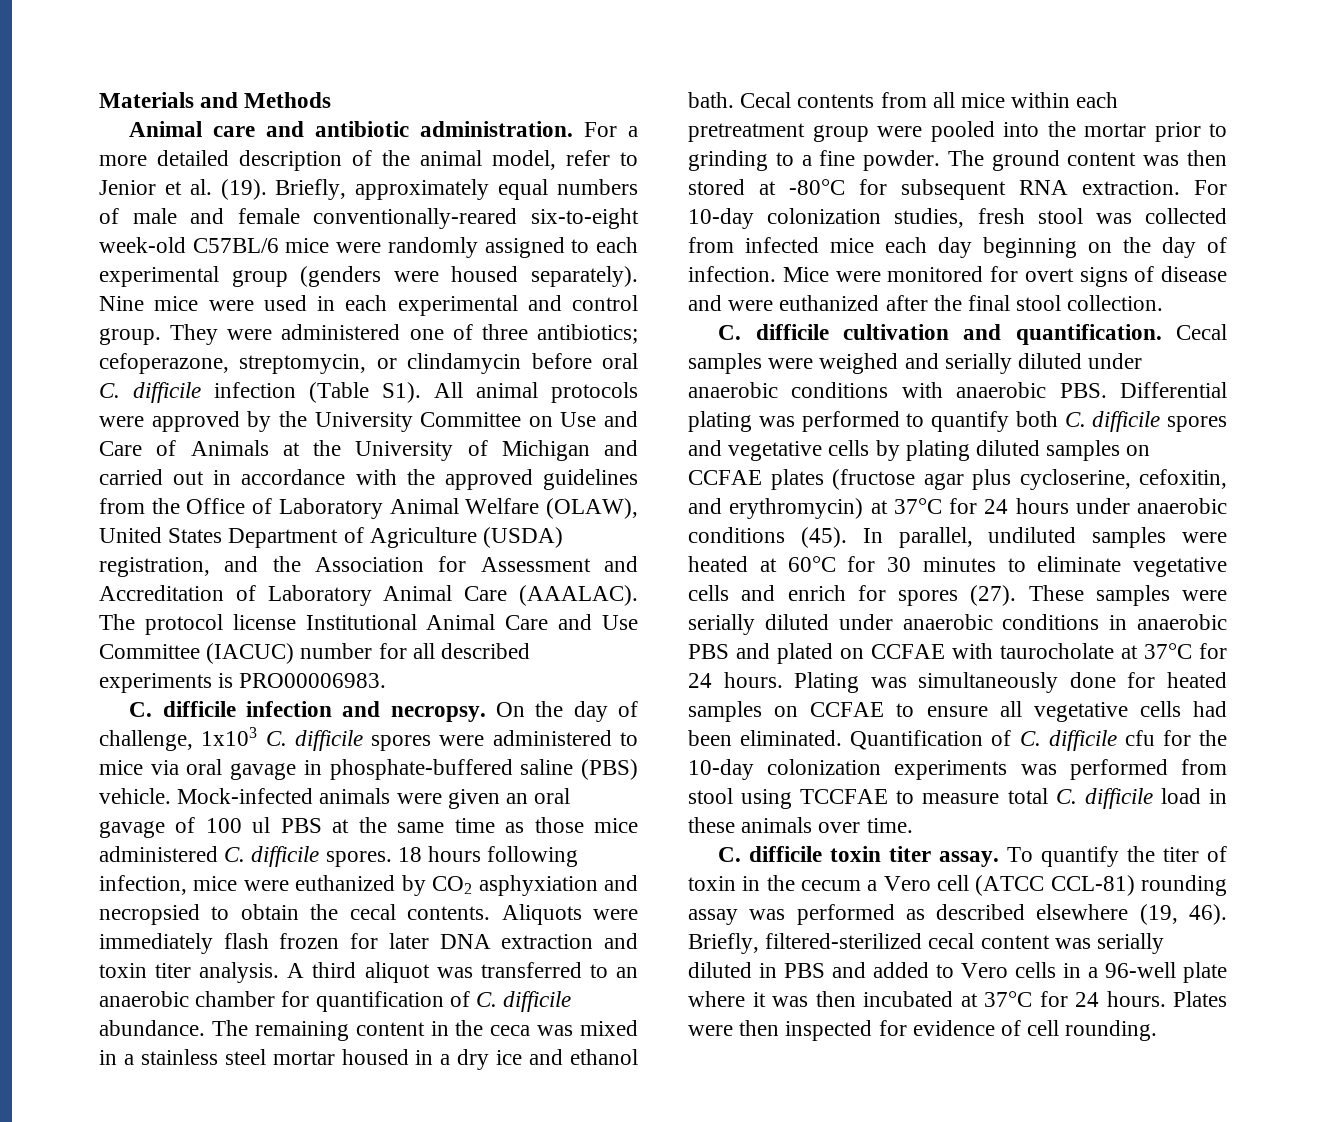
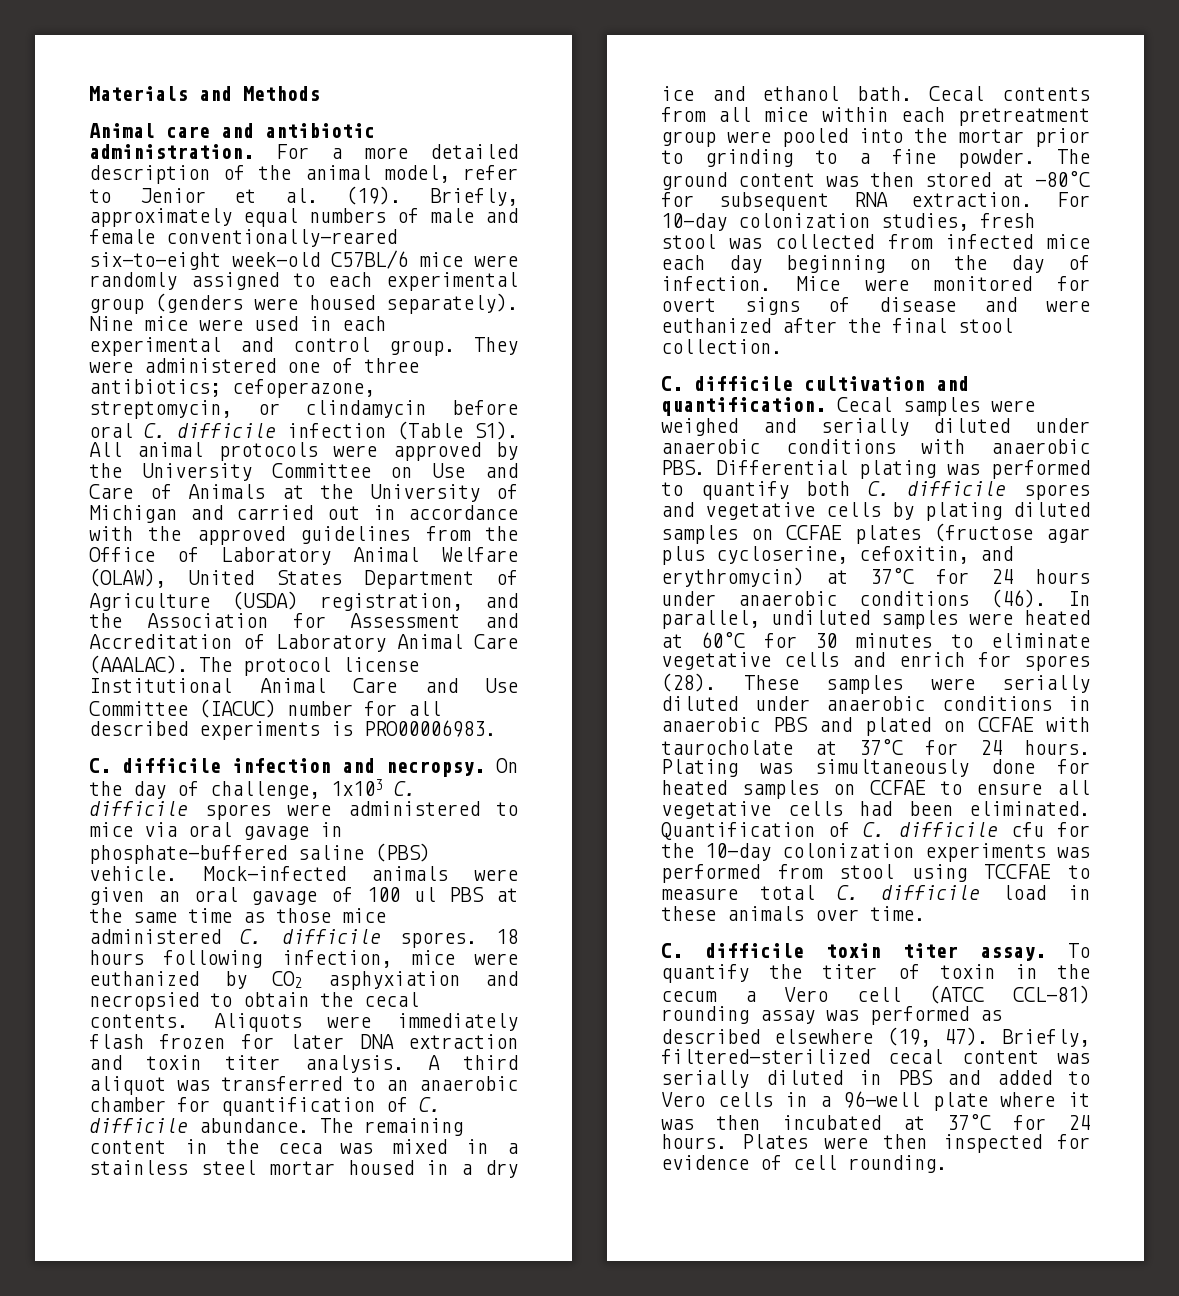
- Cecal samples were weighed and serially diluted under anaerobic conditions with anaerobic PBS. Differential plating was performed to quantify both C. difficile spores and vegetative cells by plating diluted samples on CCFAE plates (fructose agar plus cycloserine, cefoxitin, and erythromycin) at 37°C for 24 hours under anaerobic conditions (45).
+ Cecal samples were weighed and serially diluted under anaerobic conditions with anaerobic PBS. Differential plating was performed to quantify both C. difficile spores and vegetative cells by plating diluted samples on CCFAE plates (fructose agar plus cycloserine, cefoxitin, and erythromycin) at 37°C for 24 hours under anaerobic conditions (46).
- In parallel, undiluted samples were heated at 60°C for 30 minutes to eliminate vegetative cells and enrich for spores (27).
+ In parallel, undiluted samples were heated at 60°C for 30 minutes to eliminate vegetative cells and enrich for spores (28).
- To quantify the titer of toxin in the cecum a Vero cell (ATCC CCL-81) rounding assay was performed as described elsewhere (19, 46).
+ To quantify the titer of toxin in the cecum a Vero cell (ATCC CCL-81) rounding assay was performed as described elsewhere (19, 47).

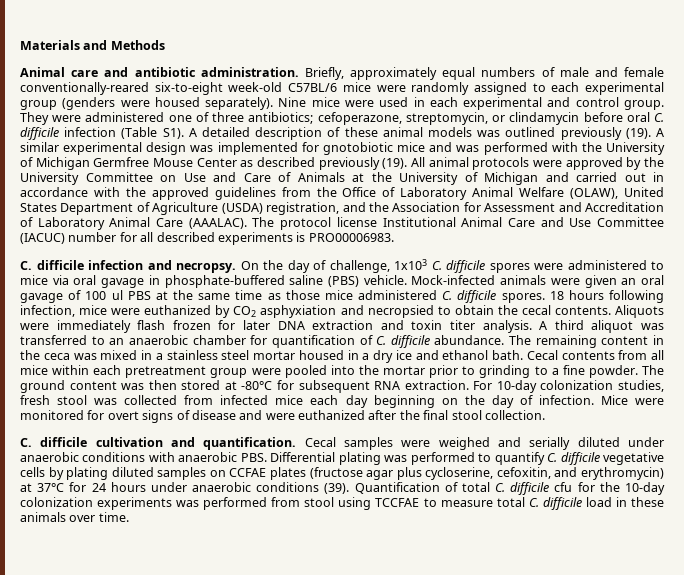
- For a more detailed description of the animal model, refer to Jenior et al. (19).
- cefoperazone, streptomycin, or clindamycin before oral C. difficile infection (Table S1). All animal protocols were approved by the University Committee on Use and Care of Animals at the University of Michigan and carried out in accordance with the approved guidelines from the Office of Laboratory Animal Welfare (OLAW), United States Department of Agriculture (USDA) registration, and the Association for Assessment and Accreditation of Laboratory Animal Care (AAALAC).
+ cefoperazone, streptomycin, or clindamycin before oral C. difficile infection (Table S1). A detailed description of these animal models was outlined previously (19). A similar experimental design was implemented for gnotobiotic mice and was performed with the University of Michigan Germfree Mouse Center as described previously (19). All animal protocols were approved by the University Committee on Use and Care of Animals at the University of Michigan and carried out in accordance with the approved guidelines from the Office of Laboratory Animal Welfare (OLAW), United States Department of Agriculture (USDA) registration, and the Association for Assessment and Accreditation of Laboratory Animal Care (AAALAC).
- Cecal samples were weighed and serially diluted under anaerobic conditions with anaerobic PBS. Differential plating was performed to quantify both C. difficile spores and vegetative cells by plating diluted samples on CCFAE plates (fructose agar plus cycloserine, cefoxitin, and erythromycin) at 37°C for 24 hours under anaerobic conditions (46). In parallel, undiluted samples were heated at 60°C for 30 minutes to eliminate vegetative cells and enrich for spores (28). These samples were serially diluted under anaerobic conditions in anaerobic PBS and plated on CCFAE with taurocholate at 37°C for 24 hours. Plating was simultaneously done for heated samples on CCFAE to ensure all vegetative cells had been eliminated.
+ Cecal samples were weighed and serially diluted under anaerobic conditions with anaerobic PBS. Differential plating was performed to quantify C. difficile vegetative cells by plating diluted samples on CCFAE plates (fructose agar plus cycloserine, cefoxitin, and erythromycin) at 37°C for 24 hours under anaerobic conditions (39).
- Quantification of C. difficile cfu for the 10-day colonization experiments was performed from stool using TCCFAE to measure total C. difficile load in these animals over time.
+ Quantification of total C. difficile cfu for the 10-day colonization experiments was performed from stool using TCCFAE to measure total C. difficile load in these animals over time.
- C. difficile toxin titer assay. To quantify the titer of toxin in the cecum a Vero cell (ATCC CCL-81) rounding assay was performed as described elsewhere (19, 47). Briefly, filtered-sterilized cecal content was serially diluted in PBS and added to Vero cells in a 96-well plate where it was then incubated at 37°C for 24 hours. Plates were then inspected for evidence of cell rounding.

